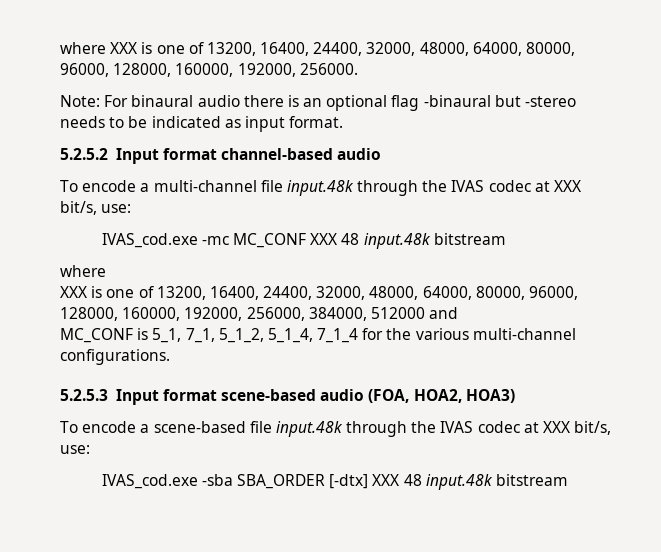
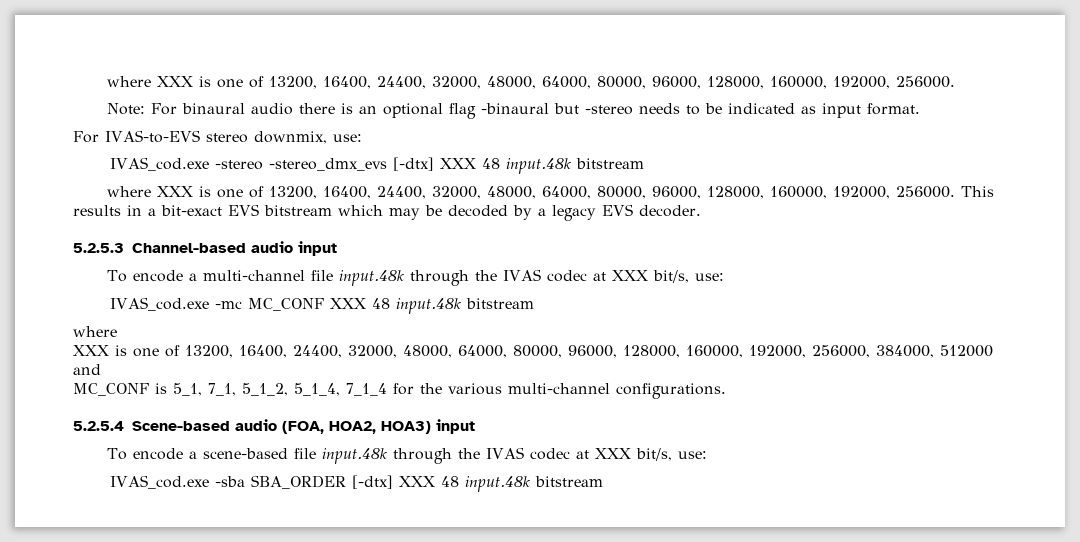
- 5.2.5.2 Input format channel-based audio
+ For IVAS-to-EVS stereo downmix, use:
+ IVAS_cod.exe -stereo -stereo_dmx_evs [-dtx] XXX 48 input.48k bitstream
+ where XXX is one of 13200, 16400, 24400, 32000, 48000, 64000, 80000, 96000, 128000, 160000, 192000, 256000. This results in a bit-exact EVS bitstream which may be decoded by a legacy EVS decoder.
+ 5.2.5.3 Channel-based audio input
- 5.2.5.3 Input format scene-based audio (FOA, HOA2, HOA3)
+ 5.2.5.4 Scene-based audio (FOA, HOA2, HOA3) input

